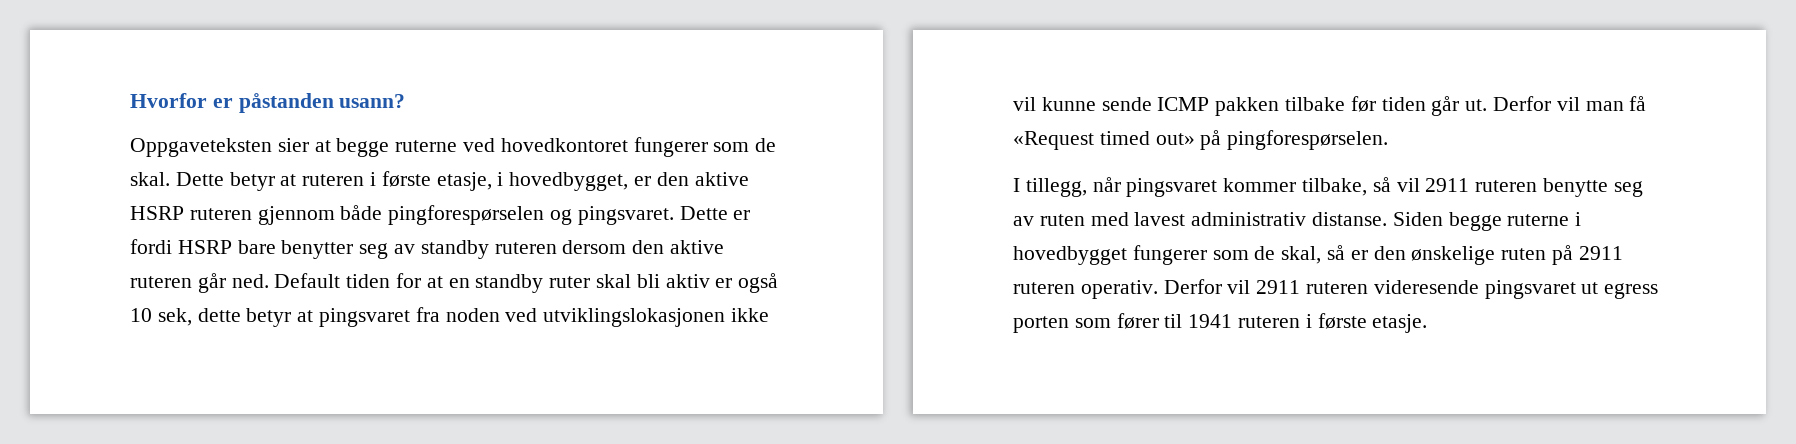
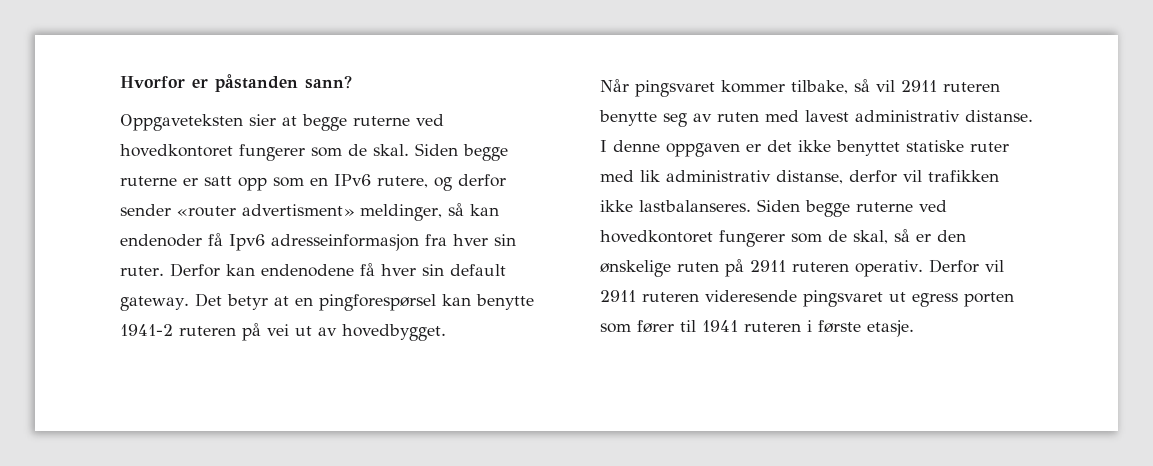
- Hvorfor er påstanden usann?
+ Hvorfor er påstanden sann?
- Dette betyr at ruteren i første etasje, i hovedbygget, er den aktive HSRP ruteren gjennom både pingforespørselen og pingsvaret. Dette er fordi HSRP bare benytter seg av standby ruteren dersom den aktive ruteren går ned. Default tiden for at en standby ruter skal bli aktiv er også 10 sek, dette betyr at pingsvaret fra noden ved utviklingslokasjonen ikke vil kunne sende ICMP pakken tilbake før tiden går ut. Derfor vil man få «Request timed out» på pingforespørselen.
- I tillegg, når pingsvaret kommer tilbake, så vil 2911 ruteren benytte seg av ruten med lavest administrativ distanse.
+ Siden begge ruterne er satt opp som en IPv6 rutere, og derfor sender «router advertisment» meldinger, så kan endenoder få Ipv6 adresseinformasjon fra hver sin ruter. Derfor kan endenodene få hver sin default gateway. Det betyr at en pingforespørsel kan benytte 1941-2 ruteren på vei ut av hovedbygget.
+ Når pingsvaret kommer tilbake, så vil 2911 ruteren benytte seg av ruten med lavest administrativ distanse.
- Siden begge ruterne i hovedbygget fungerer som de skal, så er den ønskelige ruten på 2911 ruteren operativ.
+ I denne oppgaven er det ikke benyttet statiske ruter med lik administrativ distanse, derfor vil trafikken ikke lastbalanseres. Siden begge ruterne ved hovedkontoret fungerer som de skal, så er den ønskelige ruten på 2911 ruteren operativ.

